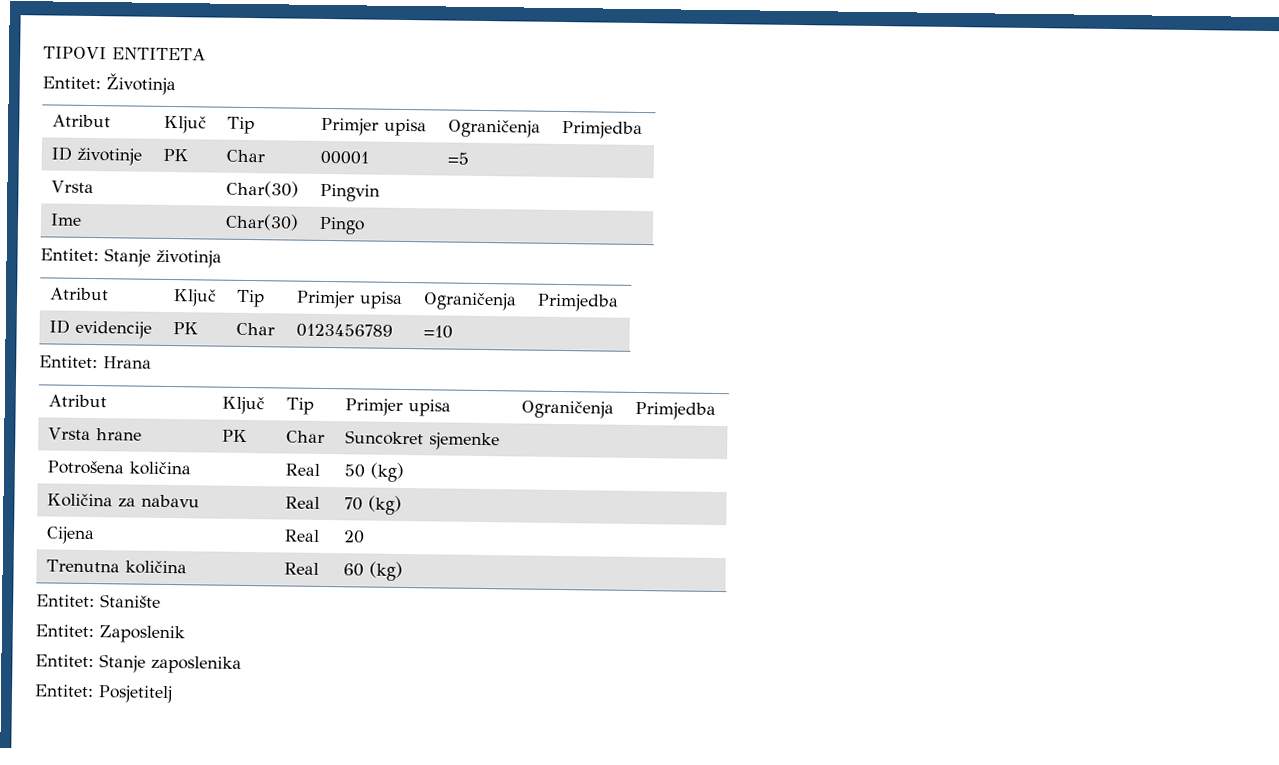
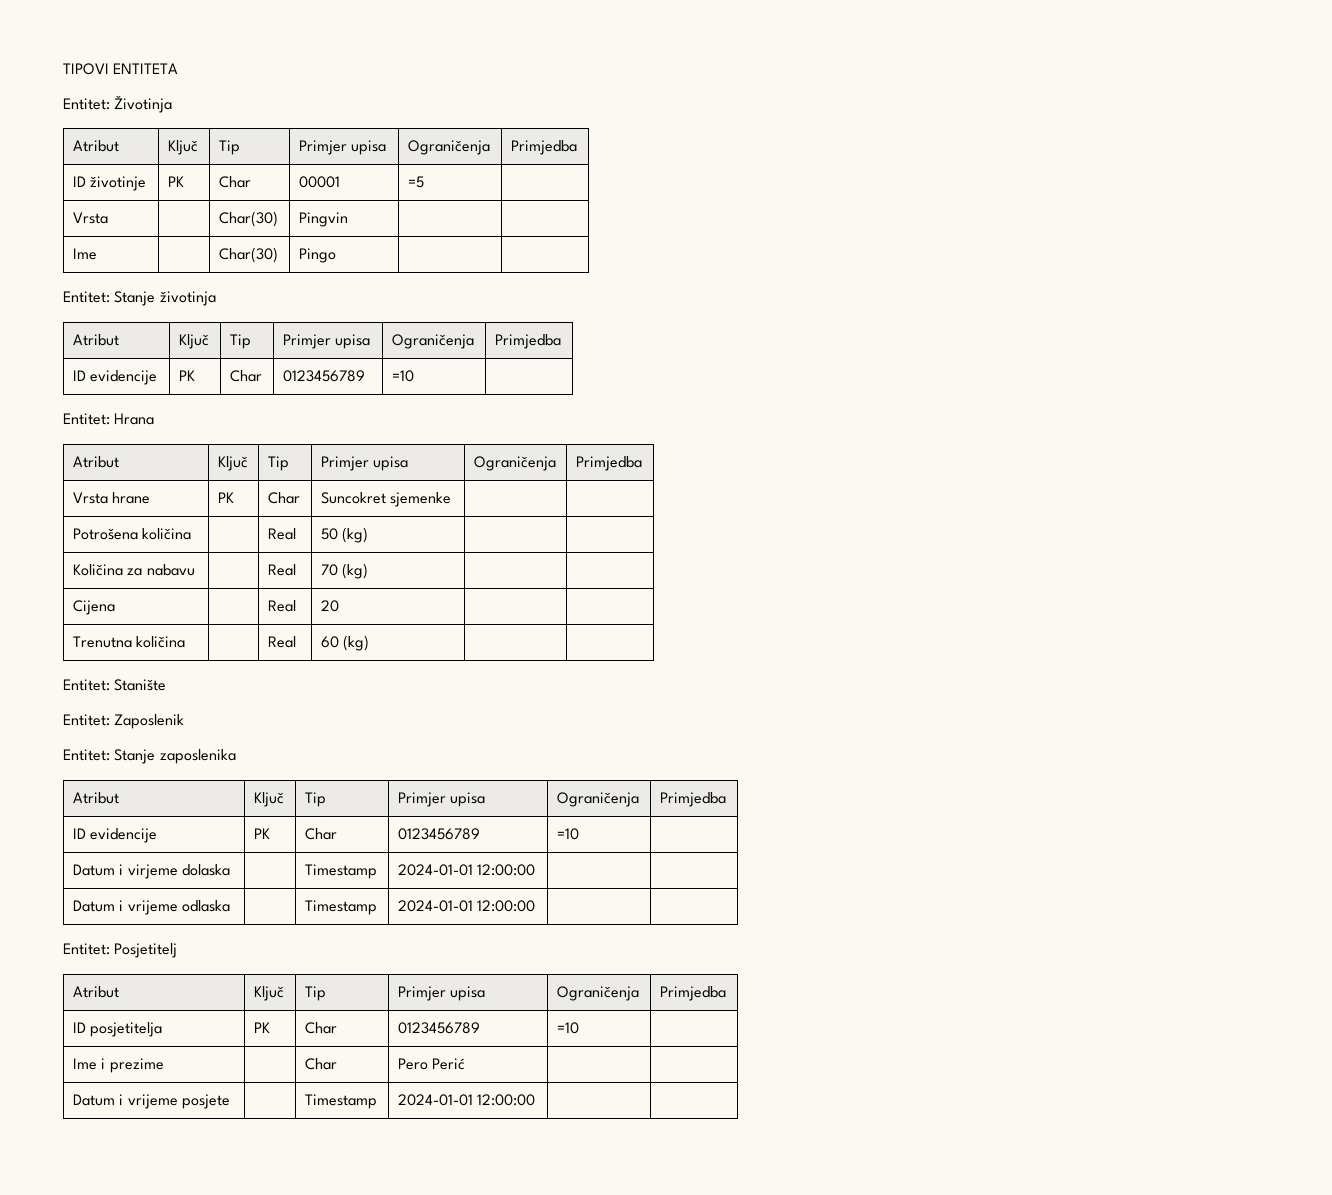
  Entitet: Stanje zaposlenika
+ Atribut | Ključ | Tip | Primjer upisa | Ograničenja | Primjedba
+ ID evidencije | PK | Char | 0123456789 | =10 |
+ Datum i virjeme dolaska | | Timestamp | 2024-01-01 12:00:00 | |
+ Datum i vrijeme odlaska | | Timestamp | 2024-01-01 12:00:00 | |
  Entitet: Posjetitelj
+ Atribut | Ključ | Tip | Primjer upisa | Ograničenja | Primjedba
+ ID posjetitelja | PK | Char | 0123456789 | =10 |
+ Ime i prezime | | Char | Pero Perić | |
+ Datum i vrijeme posjete | | Timestamp | 2024-01-01 12:00:00 | |

